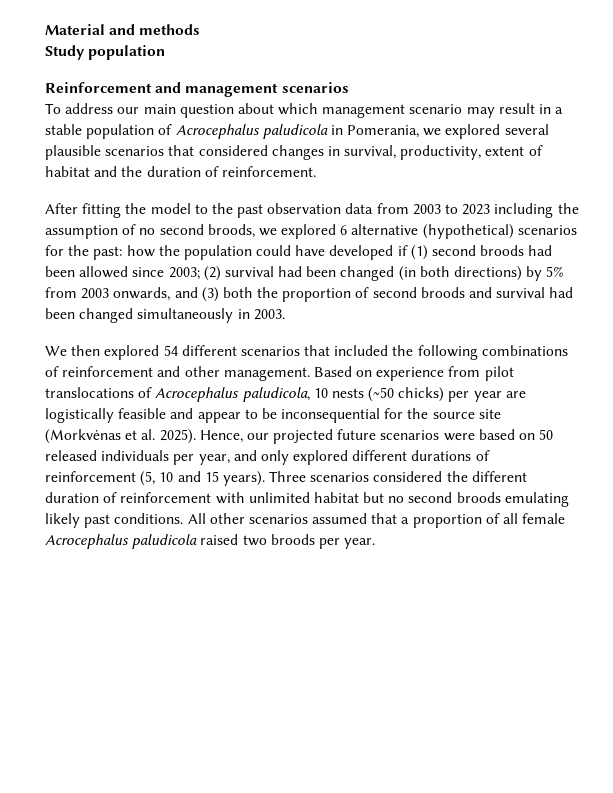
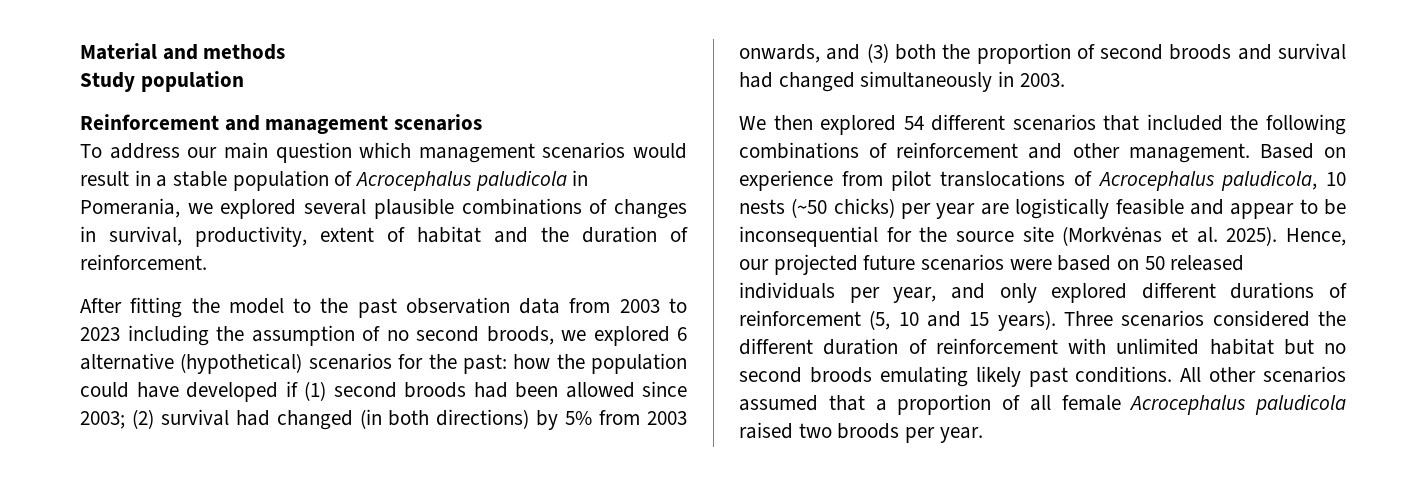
- To address our main question about which management scenario may result in a stable population of Acrocephalus paludicola in Pomerania, we explored several plausible scenarios that considered changes in survival, productivity, extent of habitat and the duration of reinforcement.
+ To address our main question which management scenarios would result in a stable population of Acrocephalus paludicola in Pomerania, we explored several plausible combinations of changes in survival, productivity, extent of habitat and the duration of reinforcement.
- (2) survival had been changed (in both directions) by 5% from 2003 onwards, and (3) both the proportion of second broods and survival had been changed simultaneously in 2003.
+ (2) survival had changed (in both directions) by 5% from 2003 onwards, and (3) both the proportion of second broods and survival had changed simultaneously in 2003.

